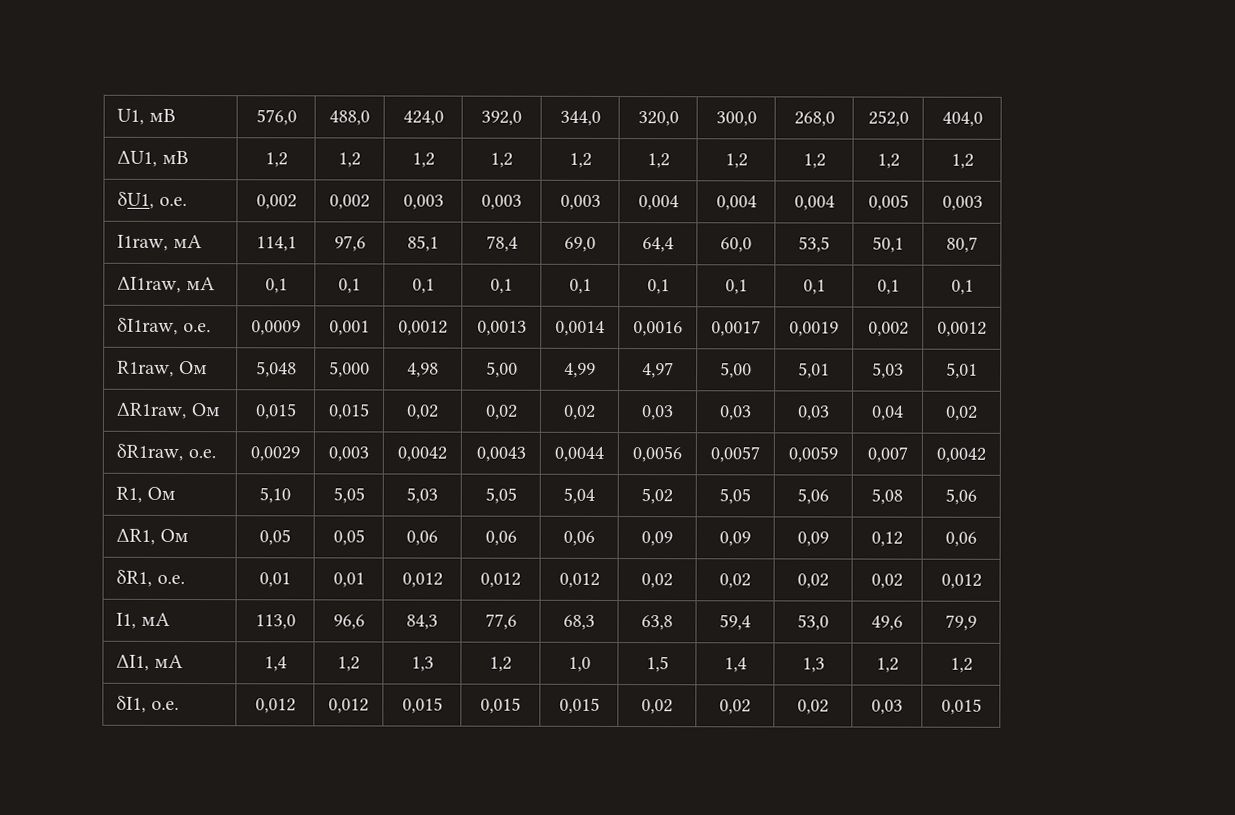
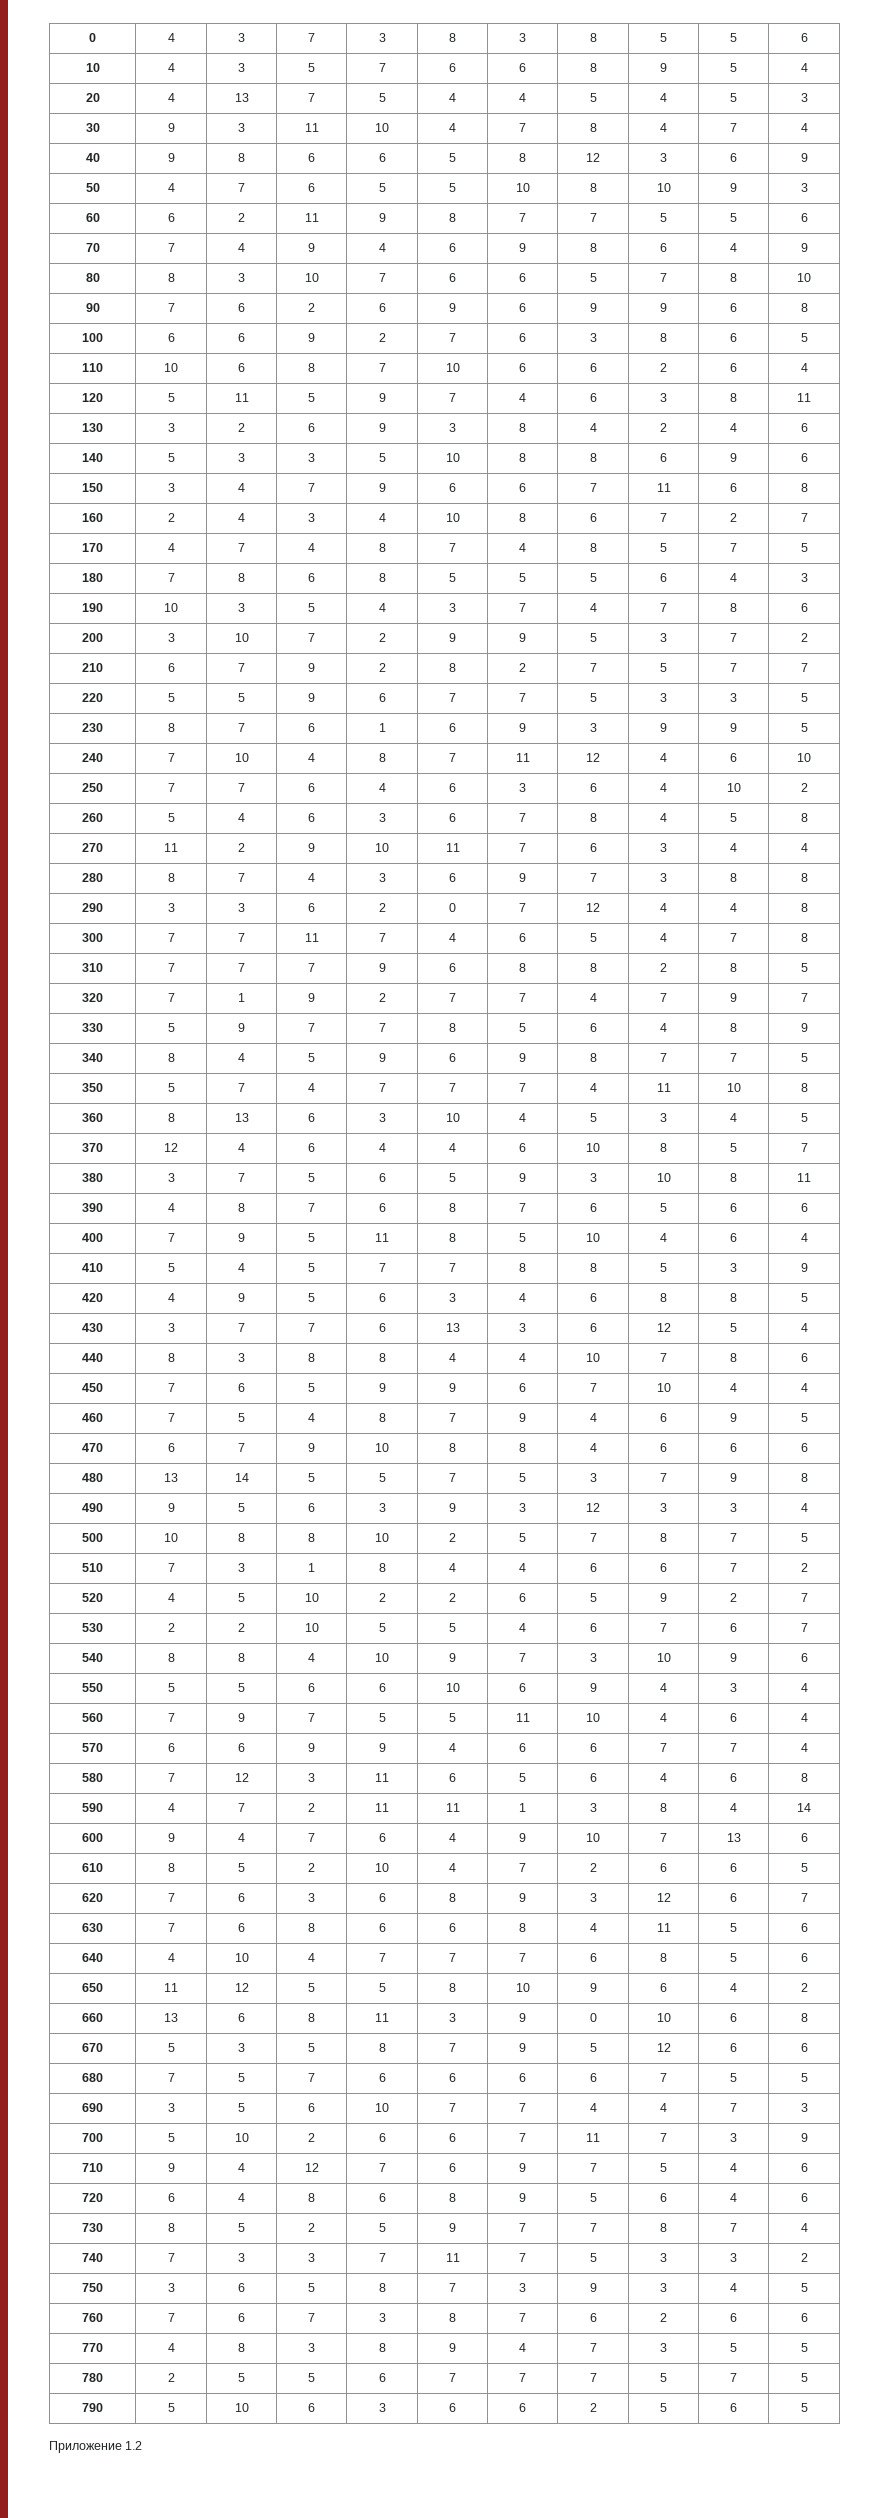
- U1, мВ | 576,0 | 488,0 | 424,0 | 392,0 | 344,0 | 320,0 | 300,0 | 268,0 | 252,0 | 404,0
- ΔU1, мВ | 1,2 | 1,2 | 1,2 | 1,2 | 1,2 | 1,2 | 1,2 | 1,2 | 1,2 | 1,2
- δU1, о.е. | 0,002 | 0,002 | 0,003 | 0,003 | 0,003 | 0,004 | 0,004 | 0,004 | 0,005 | 0,003
- I1raw, мА | 114,1 | 97,6 | 85,1 | 78,4 | 69,0 | 64,4 | 60,0 | 53,5 | 50,1 | 80,7
- ΔI1raw, мА | 0,1 | 0,1 | 0,1 | 0,1 | 0,1 | 0,1 | 0,1 | 0,1 | 0,1 | 0,1
- δI1raw, о.е. | 0,0009 | 0,001 | 0,0012 | 0,0013 | 0,0014 | 0,0016 | 0,0017 | 0,0019 | 0,002 | 0,0012
- R1raw, Ом | 5,048 | 5,000 | 4,98 | 5,00 | 4,99 | 4,97 | 5,00 | 5,01 | 5,03 | 5,01
- ΔR1raw, Ом | 0,015 | 0,015 | 0,02 | 0,02 | 0,02 | 0,03 | 0,03 | 0,03 | 0,04 | 0,02
- δR1raw, о.е. | 0,0029 | 0,003 | 0,0042 | 0,0043 | 0,0044 | 0,0056 | 0,0057 | 0,0059 | 0,007 | 0,0042
- R1, Ом | 5,10 | 5,05 | 5,03 | 5,05 | 5,04 | 5,02 | 5,05 | 5,06 | 5,08 | 5,06
- ΔR1, Ом | 0,05 | 0,05 | 0,06 | 0,06 | 0,06 | 0,09 | 0,09 | 0,09 | 0,12 | 0,06
- δR1, о.е. | 0,01 | 0,01 | 0,012 | 0,012 | 0,012 | 0,02 | 0,02 | 0,02 | 0,02 | 0,012
- I1, мА | 113,0 | 96,6 | 84,3 | 77,6 | 68,3 | 63,8 | 59,4 | 53,0 | 49,6 | 79,9
- ΔI1, мА | 1,4 | 1,2 | 1,3 | 1,2 | 1,0 | 1,5 | 1,4 | 1,3 | 1,2 | 1,2
- δI1, о.е. | 0,012 | 0,012 | 0,015 | 0,015 | 0,015 | 0,02 | 0,02 | 0,02 | 0,03 | 0,015
+ 0 | 4 | 3 | 7 | 3 | 8 | 3 | 8 | 5 | 5 | 6
+ 10 | 4 | 3 | 5 | 7 | 6 | 6 | 8 | 9 | 5 | 4
+ 20 | 4 | 13 | 7 | 5 | 4 | 4 | 5 | 4 | 5 | 3
+ 30 | 9 | 3 | 11 | 10 | 4 | 7 | 8 | 4 | 7 | 4
+ 40 | 9 | 8 | 6 | 6 | 5 | 8 | 12 | 3 | 6 | 9
+ 50 | 4 | 7 | 6 | 5 | 5 | 10 | 8 | 10 | 9 | 3
+ 60 | 6 | 2 | 11 | 9 | 8 | 7 | 7 | 5 | 5 | 6
+ 70 | 7 | 4 | 9 | 4 | 6 | 9 | 8 | 6 | 4 | 9
+ 80 | 8 | 3 | 10 | 7 | 6 | 6 | 5 | 7 | 8 | 10
+ 90 | 7 | 6 | 2 | 6 | 9 | 6 | 9 | 9 | 6 | 8
+ 100 | 6 | 6 | 9 | 2 | 7 | 6 | 3 | 8 | 6 | 5
+ 110 | 10 | 6 | 8 | 7 | 10 | 6 | 6 | 2 | 6 | 4
+ 120 | 5 | 11 | 5 | 9 | 7 | 4 | 6 | 3 | 8 | 11
+ 130 | 3 | 2 | 6 | 9 | 3 | 8 | 4 | 2 | 4 | 6
+ 140 | 5 | 3 | 3 | 5 | 10 | 8 | 8 | 6 | 9 | 6
+ 150 | 3 | 4 | 7 | 9 | 6 | 6 | 7 | 11 | 6 | 8
+ 160 | 2 | 4 | 3 | 4 | 10 | 8 | 6 | 7 | 2 | 7
+ 170 | 4 | 7 | 4 | 8 | 7 | 4 | 8 | 5 | 7 | 5
+ 180 | 7 | 8 | 6 | 8 | 5 | 5 | 5 | 6 | 4 | 3
+ 190 | 10 | 3 | 5 | 4 | 3 | 7 | 4 | 7 | 8 | 6
+ 200 | 3 | 10 | 7 | 2 | 9 | 9 | 5 | 3 | 7 | 2
+ 210 | 6 | 7 | 9 | 2 | 8 | 2 | 7 | 5 | 7 | 7
+ 220 | 5 | 5 | 9 | 6 | 7 | 7 | 5 | 3 | 3 | 5
+ 230 | 8 | 7 | 6 | 1 | 6 | 9 | 3 | 9 | 9 | 5
+ 240 | 7 | 10 | 4 | 8 | 7 | 11 | 12 | 4 | 6 | 10
+ 250 | 7 | 7 | 6 | 4 | 6 | 3 | 6 | 4 | 10 | 2
+ 260 | 5 | 4 | 6 | 3 | 6 | 7 | 8 | 4 | 5 | 8
+ 270 | 11 | 2 | 9 | 10 | 11 | 7 | 6 | 3 | 4 | 4
+ 280 | 8 | 7 | 4 | 3 | 6 | 9 | 7 | 3 | 8 | 8
+ 290 | 3 | 3 | 6 | 2 | 0 | 7 | 12 | 4 | 4 | 8
+ 300 | 7 | 7 | 11 | 7 | 4 | 6 | 5 | 4 | 7 | 8
+ 310 | 7 | 7 | 7 | 9 | 6 | 8 | 8 | 2 | 8 | 5
+ 320 | 7 | 1 | 9 | 2 | 7 | 7 | 4 | 7 | 9 | 7
+ 330 | 5 | 9 | 7 | 7 | 8 | 5 | 6 | 4 | 8 | 9
+ 340 | 8 | 4 | 5 | 9 | 6 | 9 | 8 | 7 | 7 | 5
+ 350 | 5 | 7 | 4 | 7 | 7 | 7 | 4 | 11 | 10 | 8
+ 360 | 8 | 13 | 6 | 3 | 10 | 4 | 5 | 3 | 4 | 5
+ 370 | 12 | 4 | 6 | 4 | 4 | 6 | 10 | 8 | 5 | 7
+ 380 | 3 | 7 | 5 | 6 | 5 | 9 | 3 | 10 | 8 | 11
+ 390 | 4 | 8 | 7 | 6 | 8 | 7 | 6 | 5 | 6 | 6
+ 400 | 7 | 9 | 5 | 11 | 8 | 5 | 10 | 4 | 6 | 4
+ 410 | 5 | 4 | 5 | 7 | 7 | 8 | 8 | 5 | 3 | 9
+ 420 | 4 | 9 | 5 | 6 | 3 | 4 | 6 | 8 | 8 | 5
+ 430 | 3 | 7 | 7 | 6 | 13 | 3 | 6 | 12 | 5 | 4
+ 440 | 8 | 3 | 8 | 8 | 4 | 4 | 10 | 7 | 8 | 6
+ 450 | 7 | 6 | 5 | 9 | 9 | 6 | 7 | 10 | 4 | 4
+ 460 | 7 | 5 | 4 | 8 | 7 | 9 | 4 | 6 | 9 | 5
+ 470 | 6 | 7 | 9 | 10 | 8 | 8 | 4 | 6 | 6 | 6
+ 480 | 13 | 14 | 5 | 5 | 7 | 5 | 3 | 7 | 9 | 8
+ 490 | 9 | 5 | 6 | 3 | 9 | 3 | 12 | 3 | 3 | 4
+ 500 | 10 | 8 | 8 | 10 | 2 | 5 | 7 | 8 | 7 | 5
+ 510 | 7 | 3 | 1 | 8 | 4 | 4 | 6 | 6 | 7 | 2
+ 520 | 4 | 5 | 10 | 2 | 2 | 6 | 5 | 9 | 2 | 7
+ 530 | 2 | 2 | 10 | 5 | 5 | 4 | 6 | 7 | 6 | 7
+ 540 | 8 | 8 | 4 | 10 | 9 | 7 | 3 | 10 | 9 | 6
+ 550 | 5 | 5 | 6 | 6 | 10 | 6 | 9 | 4 | 3 | 4
+ 560 | 7 | 9 | 7 | 5 | 5 | 11 | 10 | 4 | 6 | 4
+ 570 | 6 | 6 | 9 | 9 | 4 | 6 | 6 | 7 | 7 | 4
+ 580 | 7 | 12 | 3 | 11 | 6 | 5 | 6 | 4 | 6 | 8
+ 590 | 4 | 7 | 2 | 11 | 11 | 1 | 3 | 8 | 4 | 14
+ 600 | 9 | 4 | 7 | 6 | 4 | 9 | 10 | 7 | 13 | 6
+ 610 | 8 | 5 | 2 | 10 | 4 | 7 | 2 | 6 | 6 | 5
+ 620 | 7 | 6 | 3 | 6 | 8 | 9 | 3 | 12 | 6 | 7
+ 630 | 7 | 6 | 8 | 6 | 6 | 8 | 4 | 11 | 5 | 6
+ 640 | 4 | 10 | 4 | 7 | 7 | 7 | 6 | 8 | 5 | 6
+ 650 | 11 | 12 | 5 | 5 | 8 | 10 | 9 | 6 | 4 | 2
+ 660 | 13 | 6 | 8 | 11 | 3 | 9 | 0 | 10 | 6 | 8
+ 670 | 5 | 3 | 5 | 8 | 7 | 9 | 5 | 12 | 6 | 6
+ 680 | 7 | 5 | 7 | 6 | 6 | 6 | 6 | 7 | 5 | 5
+ 690 | 3 | 5 | 6 | 10 | 7 | 7 | 4 | 4 | 7 | 3
+ 700 | 5 | 10 | 2 | 6 | 6 | 7 | 11 | 7 | 3 | 9
+ 710 | 9 | 4 | 12 | 7 | 6 | 9 | 7 | 5 | 4 | 6
+ 720 | 6 | 4 | 8 | 6 | 8 | 9 | 5 | 6 | 4 | 6
+ 730 | 8 | 5 | 2 | 5 | 9 | 7 | 7 | 8 | 7 | 4
+ 740 | 7 | 3 | 3 | 7 | 11 | 7 | 5 | 3 | 3 | 2
+ 750 | 3 | 6 | 5 | 8 | 7 | 3 | 9 | 3 | 4 | 5
+ 760 | 7 | 6 | 7 | 3 | 8 | 7 | 6 | 2 | 6 | 6
+ 770 | 4 | 8 | 3 | 8 | 9 | 4 | 7 | 3 | 5 | 5
+ 780 | 2 | 5 | 5 | 6 | 7 | 7 | 7 | 5 | 7 | 5
+ 790 | 5 | 10 | 6 | 3 | 6 | 6 | 2 | 5 | 6 | 5
+ Приложение 1.2

